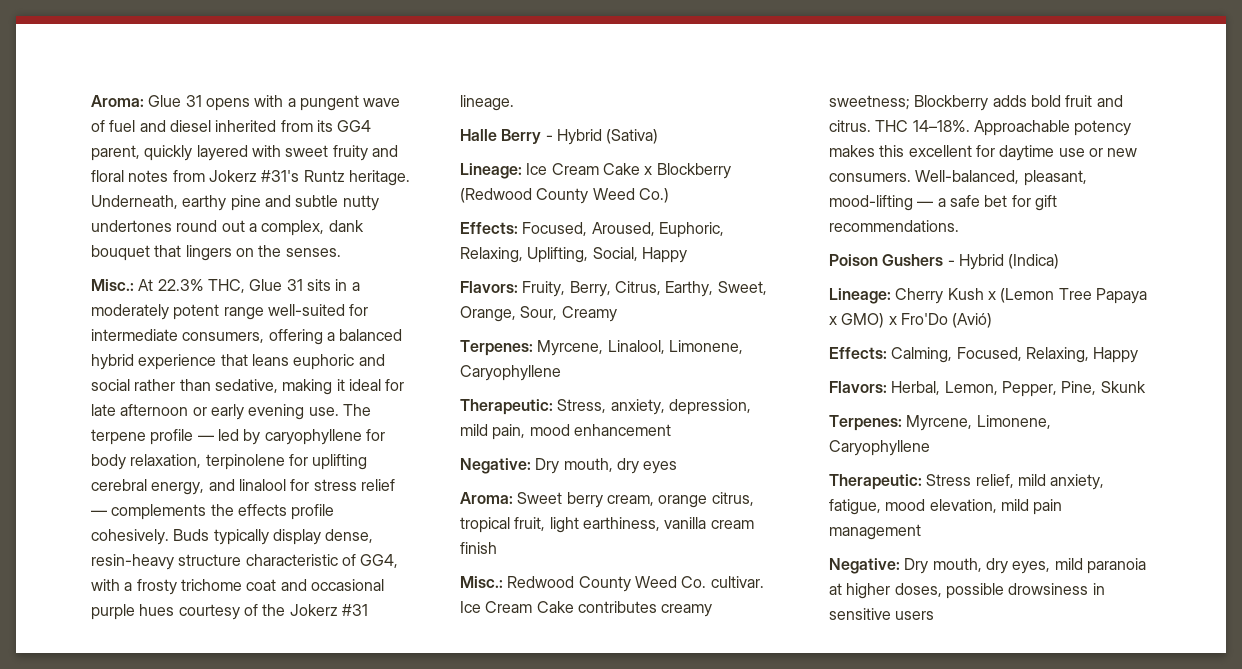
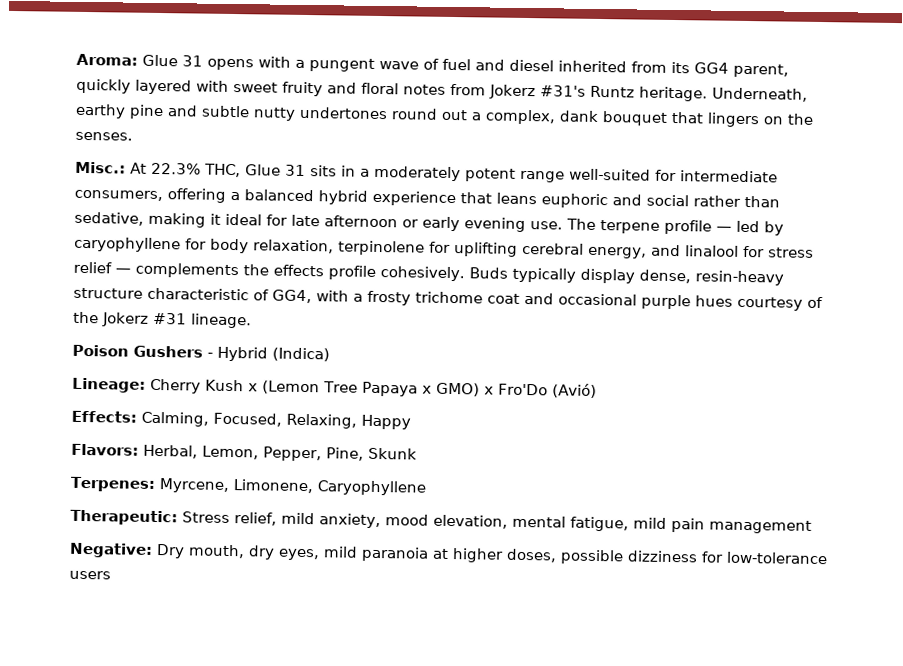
- Halle Berry - Hybrid (Sativa)
- Lineage: Ice Cream Cake x Blockberry (Redwood County Weed Co.)
- Effects: Focused, Aroused, Euphoric, Relaxing, Uplifting, Social, Happy
- Flavors: Fruity, Berry, Citrus, Earthy, Sweet, Orange, Sour, Creamy
- Terpenes: Myrcene, Linalool, Limonene, Caryophyllene
- Therapeutic: Stress, anxiety, depression, mild pain, mood enhancement
- Negative: Dry mouth, dry eyes
- Aroma: Sweet berry cream, orange citrus, tropical fruit, light earthiness, vanilla cream finish
- Misc.: Redwood County Weed Co. cultivar. Ice Cream Cake contributes creamy sweetness; Blockberry adds bold fruit and citrus. THC 14–18%. Approachable potency makes this excellent for daytime use or new consumers. Well-balanced, pleasant, mood-lifting — a safe bet for gift recommendations.
- Therapeutic: Stress relief, mild anxiety, fatigue, mood elevation, mild pain management
+ Therapeutic: Stress relief, mild anxiety, mood elevation, mental fatigue, mild pain management
- Negative: Dry mouth, dry eyes, mild paranoia at higher doses, possible drowsiness in sensitive users
+ Negative: Dry mouth, dry eyes, mild paranoia at higher doses, possible dizziness for low-tolerance users

